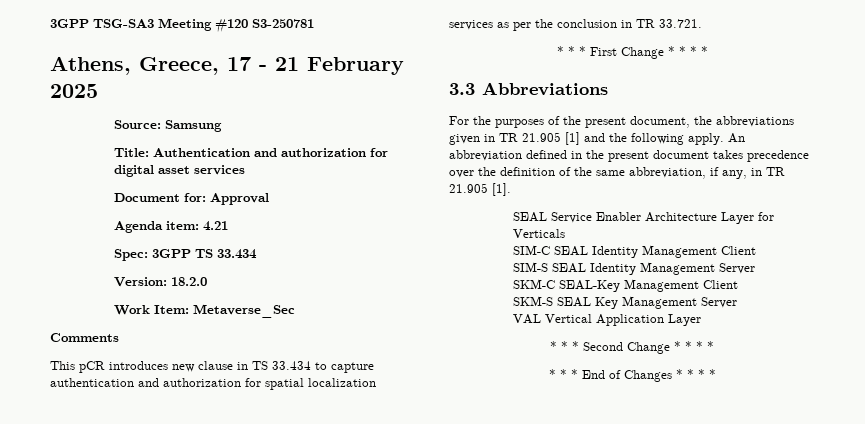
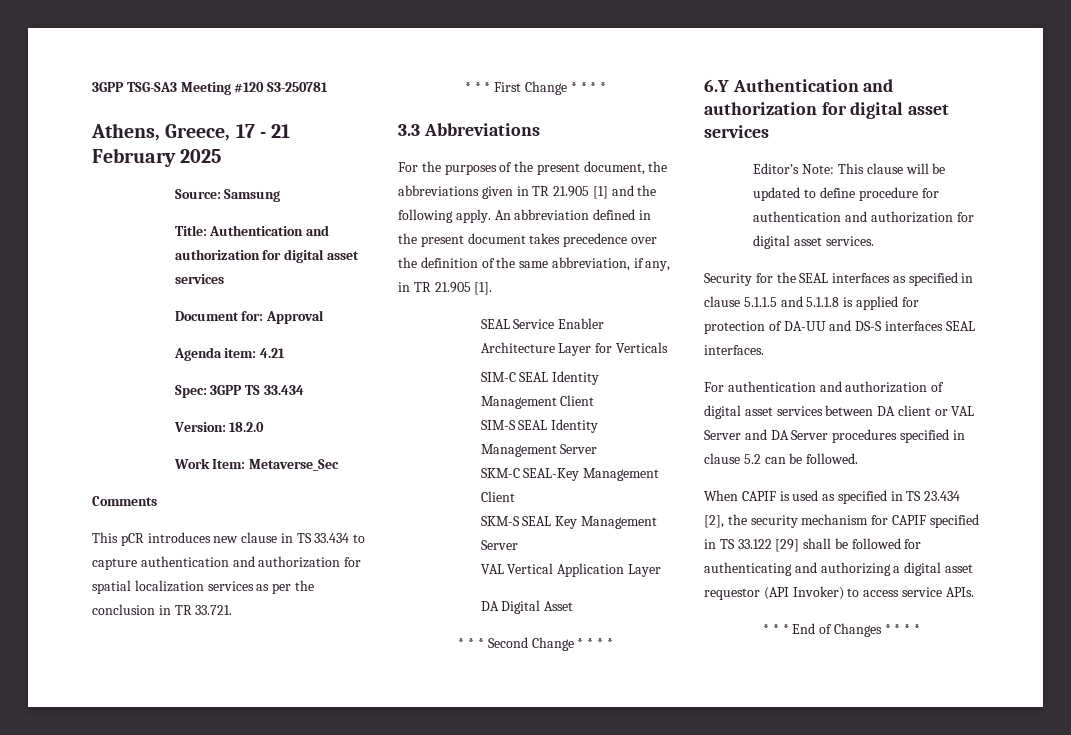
+ DA Digital Asset
+ 6.Y Authentication and authorization for digital asset services
+ Editor’s Note: This clause will be updated to define procedure for authentication and authorization for digital asset services.
+ Security for the SEAL interfaces as specified in clause 5.1.1.5 and 5.1.1.8 is applied for protection of DA-UU and DS-S interfaces SEAL interfaces.
+ For authentication and authorization of digital asset services between DA client or VAL Server and DA Server procedures specified in clause 5.2 can be followed.
+ When CAPIF is used as specified in TS 23.434 [2], the security mechanism for CAPIF specified in TS 33.122 [29] shall be followed for authenticating and authorizing a digital asset requestor (API Invoker) to access service APIs.

